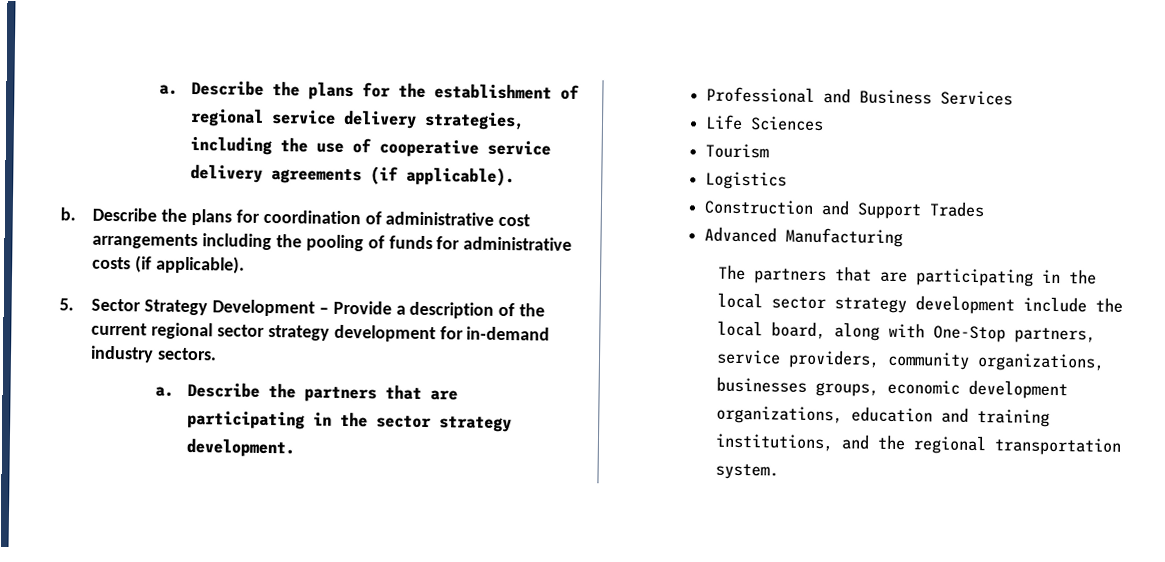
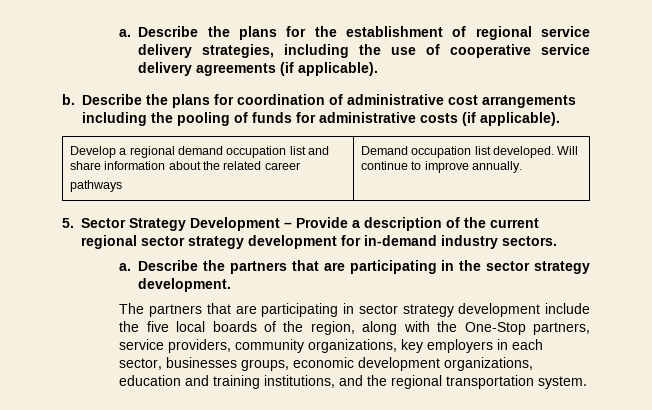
+ Develop a regional demand occupation list and share information about the related career
+ pathways | Demand occupation list developed. Will continue to improve annually.
- Professional and Business Services
- Life Sciences
- Tourism
- Logistics
- Construction and Support Trades
- Advanced Manufacturing
- The partners that are participating in the local sector strategy development include the local board, along with One-Stop partners, service providers, community organizations, businesses groups, economic development organizations, education and training institutions, and the regional transportation system.
+ The partners that are participating in sector strategy development include the five local boards of the region, along with the One-Stop partners, service providers, community organizations, key employers in each sector, businesses groups, economic development organizations, education and training institutions, and the regional transportation system.

